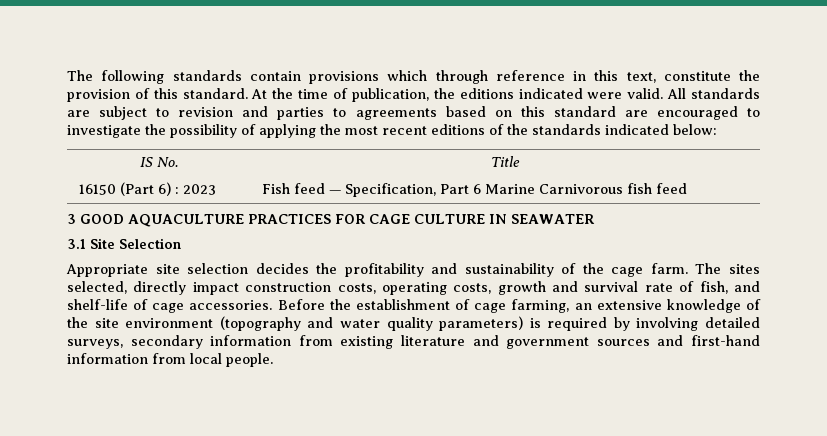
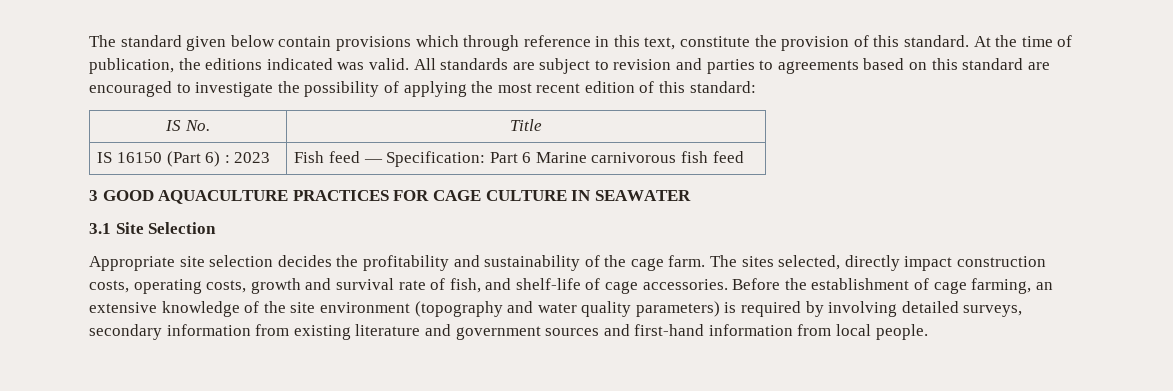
- The following standards contain provisions which through reference in this text, constitute the provision of this standard.
+ The standard given below contain provisions which through reference in this text, constitute the provision of this standard.
- At the time of publication, the editions indicated were valid.
+ At the time of publication, the editions indicated was valid.
- All standards are subject to revision and parties to agreements based on this standard are encouraged to investigate the possibility of applying the most recent editions of the standards indicated below:
+ All standards are subject to revision and parties to agreements based on this standard are encouraged to investigate the possibility of applying the most recent edition of this standard:
- 16150 (Part 6) : 2023 | Fish feed — Specification, Part 6 Marine Carnivorous fish feed
+ IS 16150 (Part 6) : 2023 | Fish feed — Specification: Part 6 Marine carnivorous fish feed

